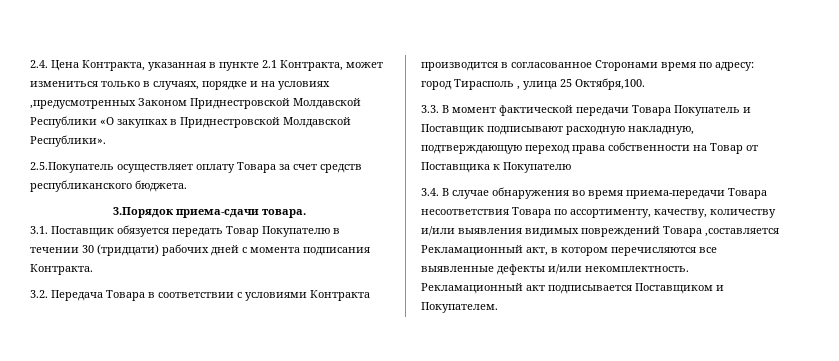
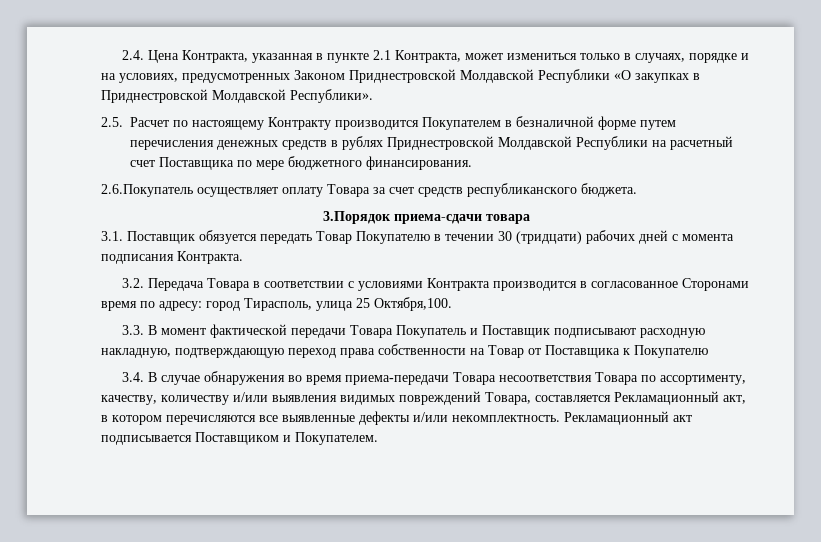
- 2.4. Цена Контракта, указанная в пункте 2.1 Контракта, может измениться только в случаях, порядке и на условиях ,предусмотренных Законом Приднестровской Молдавской Республики «О закупках в Приднестровской Молдавской Республики».
+ 2.4. Цена Контракта, указанная в пункте 2.1 Контракта, может измениться только в случаях, порядке и на условиях, предусмотренных Законом Приднестровской Молдавской Республики «О закупках в Приднестровской Молдавской Республики».
- 2.5.Покупатель осуществляет оплату Товара за счет средств республиканского бюджета.
+ 2.5. Расчет по настоящему Контракту производится Покупателем в безналичной форме путем перечисления денежных средств в рублях Приднестровской Молдавской Республики на расчетный счет Поставщика по мере бюджетного финансирования.
+ 2.6.Покупатель осуществляет оплату Товара за счет средств республиканского бюджета.
- 3.Порядок приема-сдачи товара.
+ 3.Порядок приема-сдачи товара
- 3.2. Передача Товара в соответствии с условиями Контракта производится в согласованное Сторонами время по адресу: город Тирасполь , улица 25 Октября,100.
+ 3.2. Передача Товара в соответствии с условиями Контракта производится в согласованное Сторонами время по адресу: город Тирасполь, улица 25 Октября,100.
- 3.4. В случае обнаружения во время приема-передачи Товара несоответствия Товара по ассортименту, качеству, количеству и/или выявления видимых повреждений Товара ,составляется Рекламационный акт, в котором перечисляются все выявленные дефекты и/или некомплектность.
+ 3.4. В случае обнаружения во время приема-передачи Товара несоответствия Товара по ассортименту, качеству, количеству и/или выявления видимых повреждений Товара, составляется Рекламационный акт, в котором перечисляются все выявленные дефекты и/или некомплектность.

